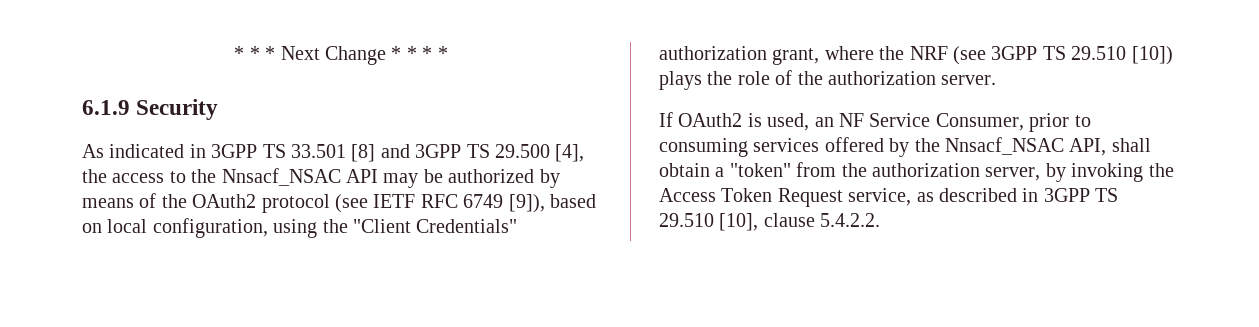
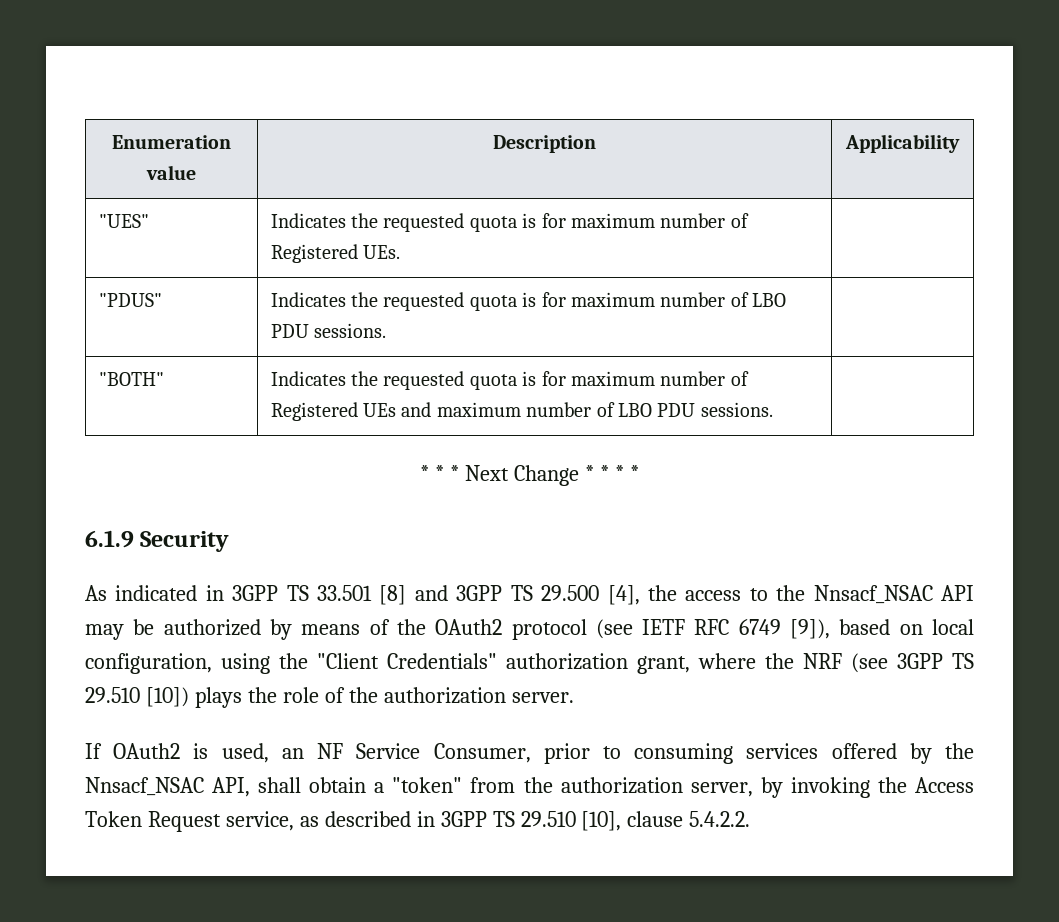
+ Enumeration value | Description | Applicability
+ "UES" | Indicates the requested quota is for maximum number of Registered UEs. |
+ "PDUS" | Indicates the requested quota is for maximum number of LBO PDU sessions. |
+ "BOTH" | Indicates the requested quota is for maximum number of Registered UEs and maximum number of LBO PDU sessions. |

